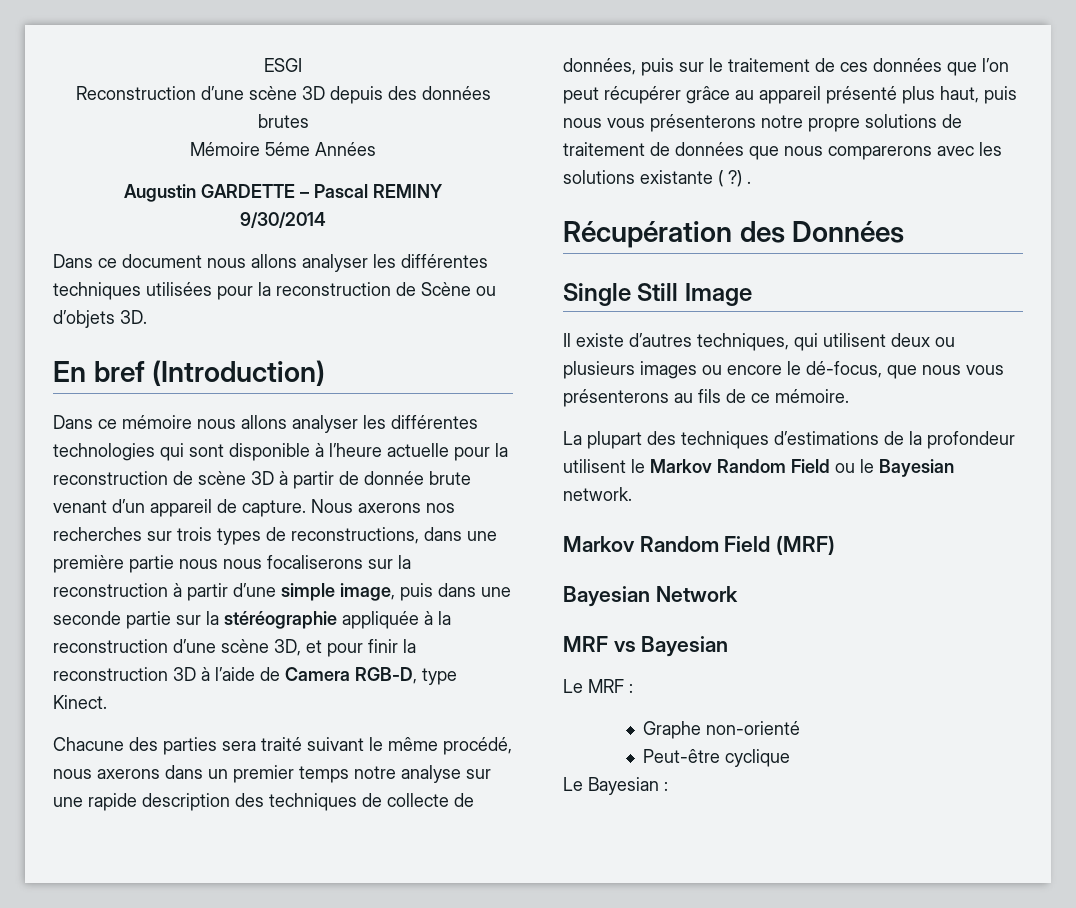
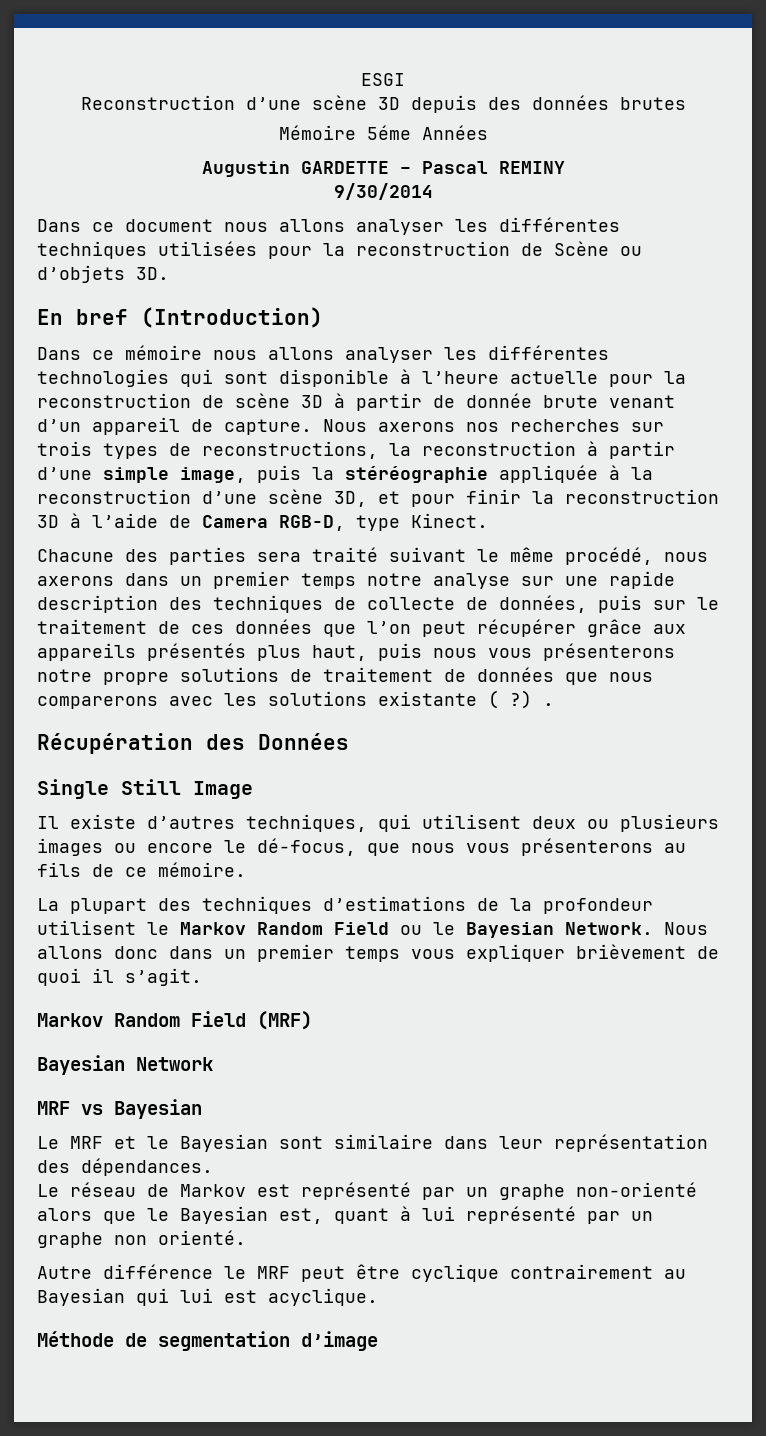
- Nous axerons nos recherches sur trois types de reconstructions, dans une première partie nous nous focaliserons sur la reconstruction à partir d’une simple image, puis dans une seconde partie sur la stéréographie appliquée à la reconstruction d’une scène 3D, et pour finir la reconstruction 3D à l’aide de Camera RGB-D, type Kinect.
+ Nous axerons nos recherches sur trois types de reconstructions, la reconstruction à partir d’une simple image, puis la stéréographie appliquée à la reconstruction d’une scène 3D, et pour finir la reconstruction 3D à l’aide de Camera RGB-D, type Kinect.
- Chacune des parties sera traité suivant le même procédé, nous axerons dans un premier temps notre analyse sur une rapide description des techniques de collecte de données, puis sur le traitement de ces données que l’on peut récupérer grâce au appareil présenté plus haut, puis nous vous présenterons notre propre solutions de traitement de données que nous comparerons avec les solutions existante ( ?) .
+ Chacune des parties sera traité suivant le même procédé, nous axerons dans un premier temps notre analyse sur une rapide description des techniques de collecte de données, puis sur le traitement de ces données que l’on peut récupérer grâce aux appareils présentés plus haut, puis nous vous présenterons notre propre solutions de traitement de données que nous comparerons avec les solutions existante ( ?) .
- La plupart des techniques d’estimations de la profondeur utilisent le Markov Random Field ou le Bayesian network.
+ La plupart des techniques d’estimations de la profondeur utilisent le Markov Random Field ou le Bayesian Network. Nous allons donc dans un premier temps vous expliquer brièvement de quoi il s’agit.
- Le MRF :
- Graphe non-orienté
- Peut-être cyclique
- Le Bayesian :
+ Le MRF et le Bayesian sont similaire dans leur représentation des dépendances.
+ Le réseau de Markov est représenté par un graphe non-orienté alors que le Bayesian est, quant à lui représenté par un graphe non orienté.
+ Autre différence le MRF peut être cyclique contrairement au Bayesian qui lui est acyclique.
+ Méthode de segmentation d’image

